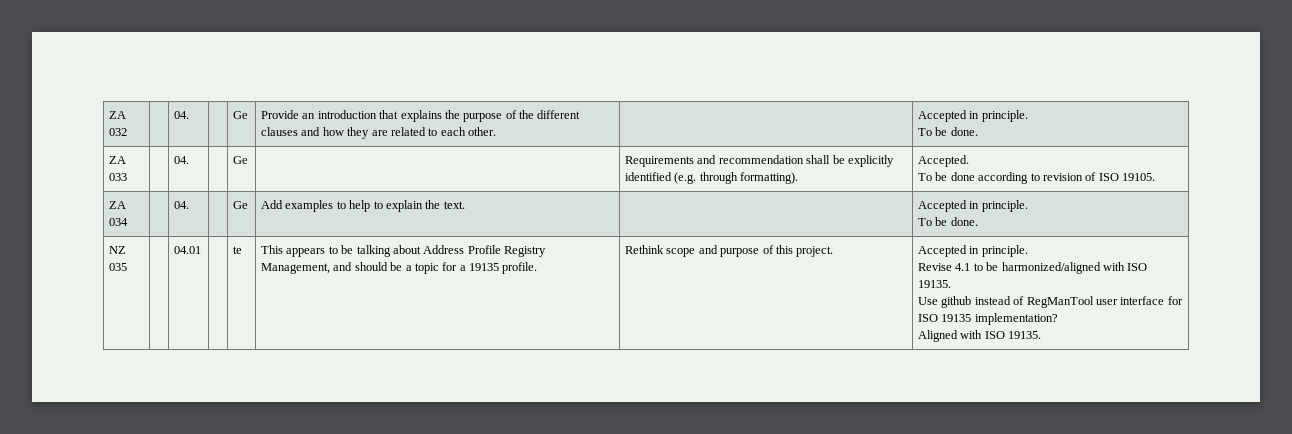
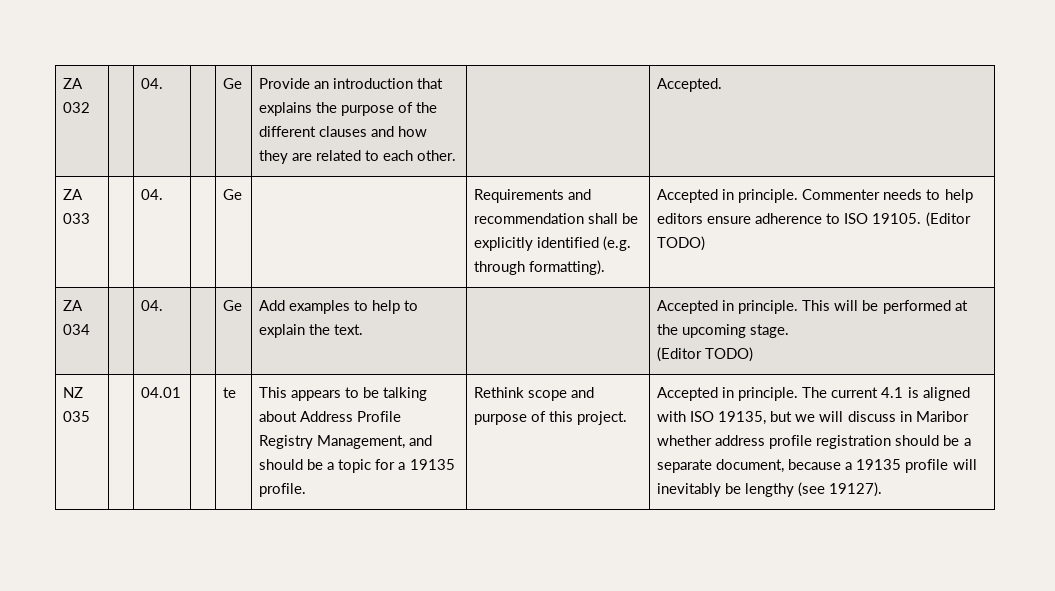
- ZA 032 | | 04. | | Ge | Provide an introduction that explains the purpose of the different clauses and how they are related to each other. | | Accepted in principle.
- To be done.
+ ZA 032 | | 04. | | Ge | Provide an introduction that explains the purpose of the different clauses and how they are related to each other. | | Accepted.
- ZA 033 | | 04. | | Ge | | Requirements and recommendation shall be explicitly identified (e.g. through formatting). | Accepted.
- To be done according to revision of ISO 19105.
+ ZA 033 | | 04. | | Ge | | Requirements and recommendation shall be explicitly identified (e.g. through formatting). | Accepted in principle. Commenter needs to help editors ensure adherence to ISO 19105. (Editor TODO)
- ZA 034 | | 04. | | Ge | Add examples to help to explain the text. | | Accepted in principle.
- To be done.
+ ZA 034 | | 04. | | Ge | Add examples to help to explain the text. | | Accepted in principle. This will be performed at the upcoming stage.
+ (Editor TODO)
- Rethink scope and purpose of this project. | Accepted in principle.
- Revise 4.1 to be harmonized/aligned with ISO 19135.
- Use github instead of RegManTool user interface for ISO 19135 implementation?
- Aligned with ISO 19135.
+ Rethink scope and purpose of this project. | Accepted in principle. The current 4.1 is aligned with ISO 19135, but we will discuss in Maribor whether address profile registration should be a separate document, because a 19135 profile will inevitably be lengthy (see 19127).

